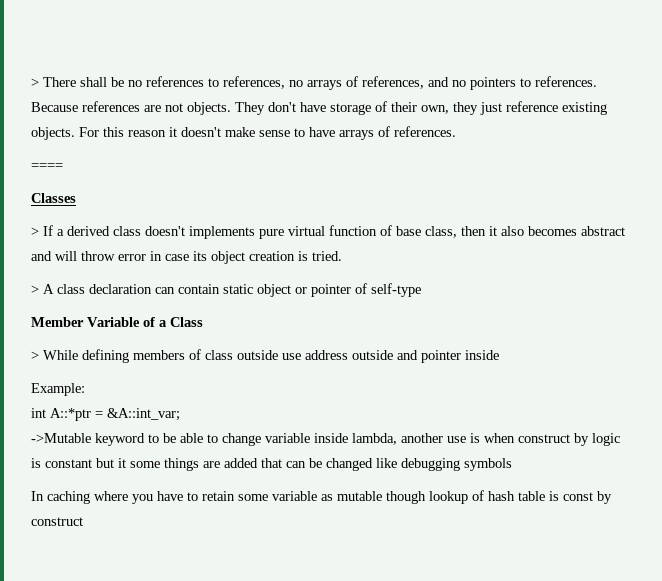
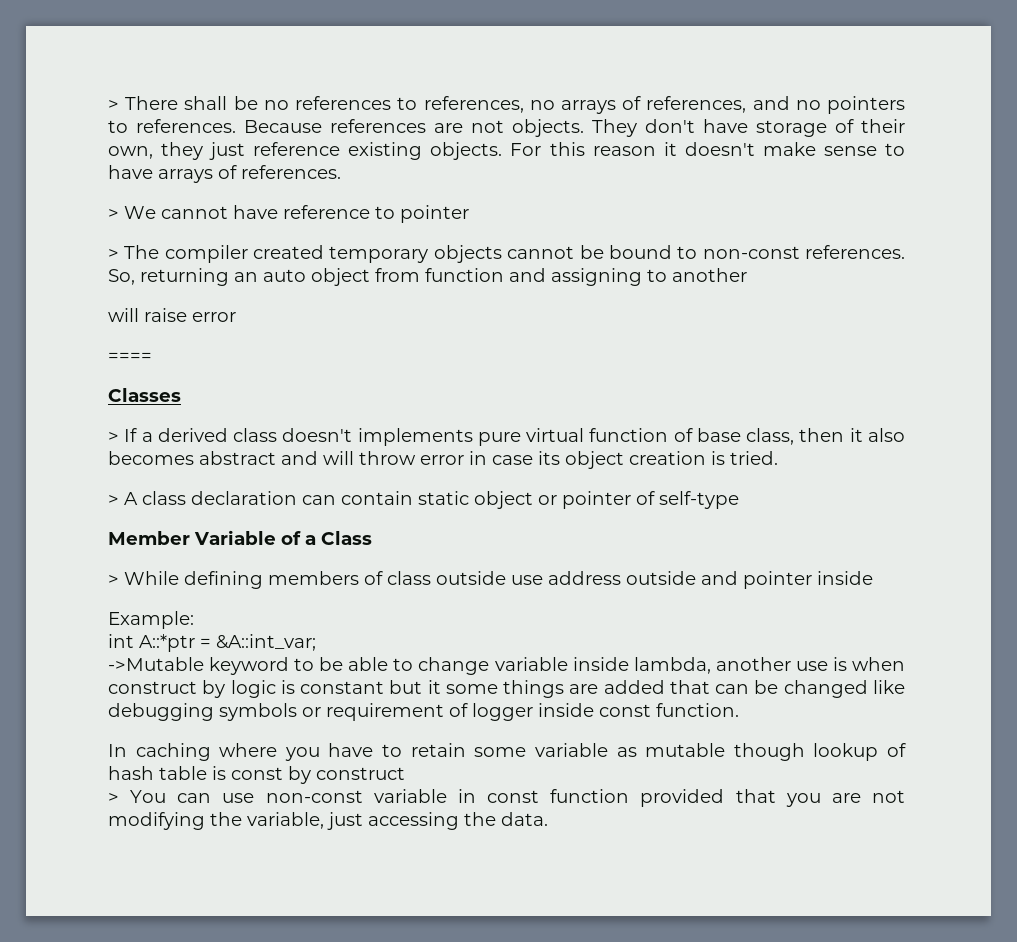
+ > We cannot have reference to pointer
+ > The compiler created temporary objects cannot be bound to non-const references. So, returning an auto object from function and assigning to another
+ will raise error
- ->Mutable keyword to be able to change variable inside lambda, another use is when construct by logic is constant but it some things are added that can be changed like debugging symbols
+ ->Mutable keyword to be able to change variable inside lambda, another use is when construct by logic is constant but it some things are added that can be changed like debugging symbols or requirement of logger inside const function.
+ > You can use non-const variable in const function provided that you are not modifying the variable, just accessing the data.

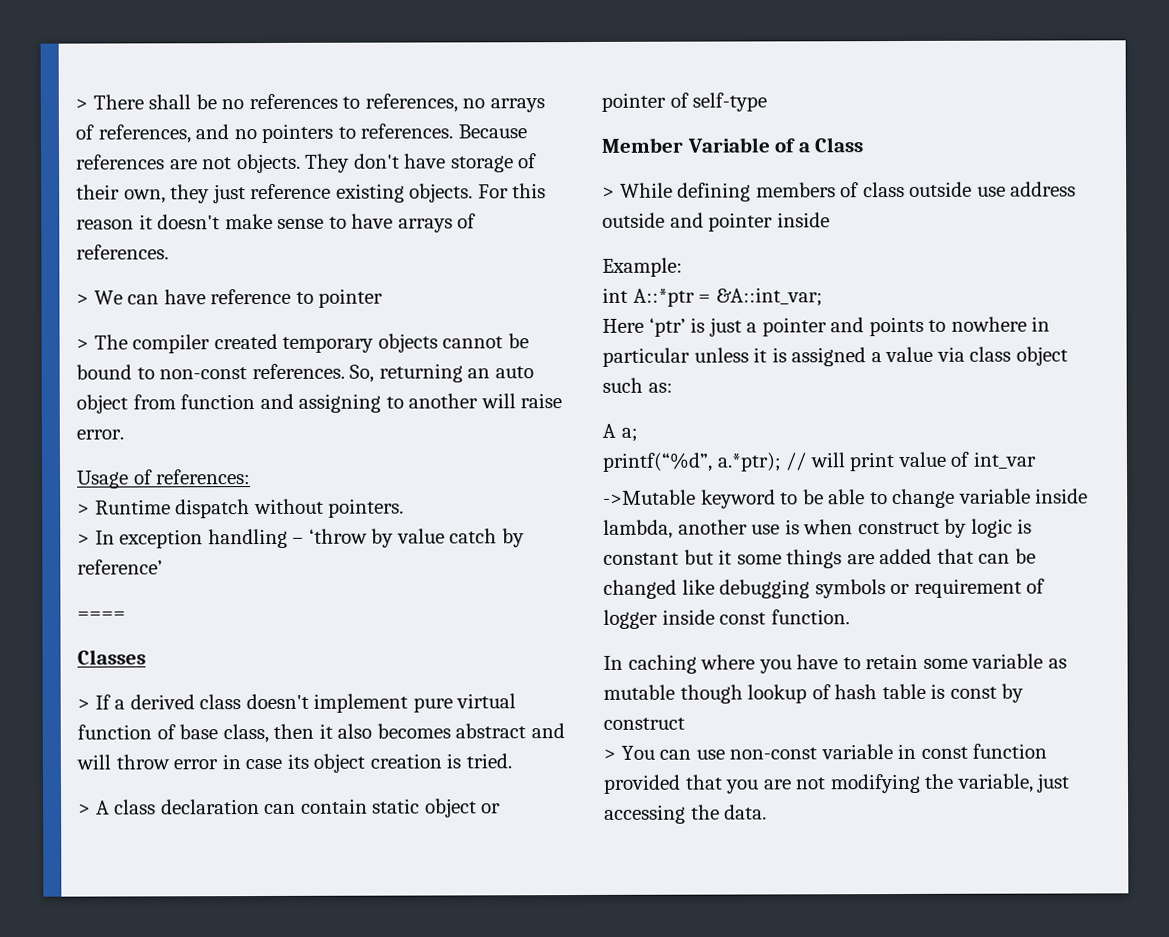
- > We cannot have reference to pointer
+ > We can have reference to pointer
- So, returning an auto object from function and assigning to another
- will raise error
+ So, returning an auto object from function and assigning to another will raise error.
+ Usage of references:
+ > Runtime dispatch without pointers.
+ > In exception handling – ‘throw by value catch by reference’
- > If a derived class doesn't implements pure virtual function of base class, then it also becomes abstract and will throw error in case its object creation is tried.
+ > If a derived class doesn't implement pure virtual function of base class, then it also becomes abstract and will throw error in case its object creation is tried.
+ Here ‘ptr’ is just a pointer and points to nowhere in particular unless it is assigned a value via class object such as:
+ A a;
+ printf(“%d”, a.*ptr); // will print value of int_var

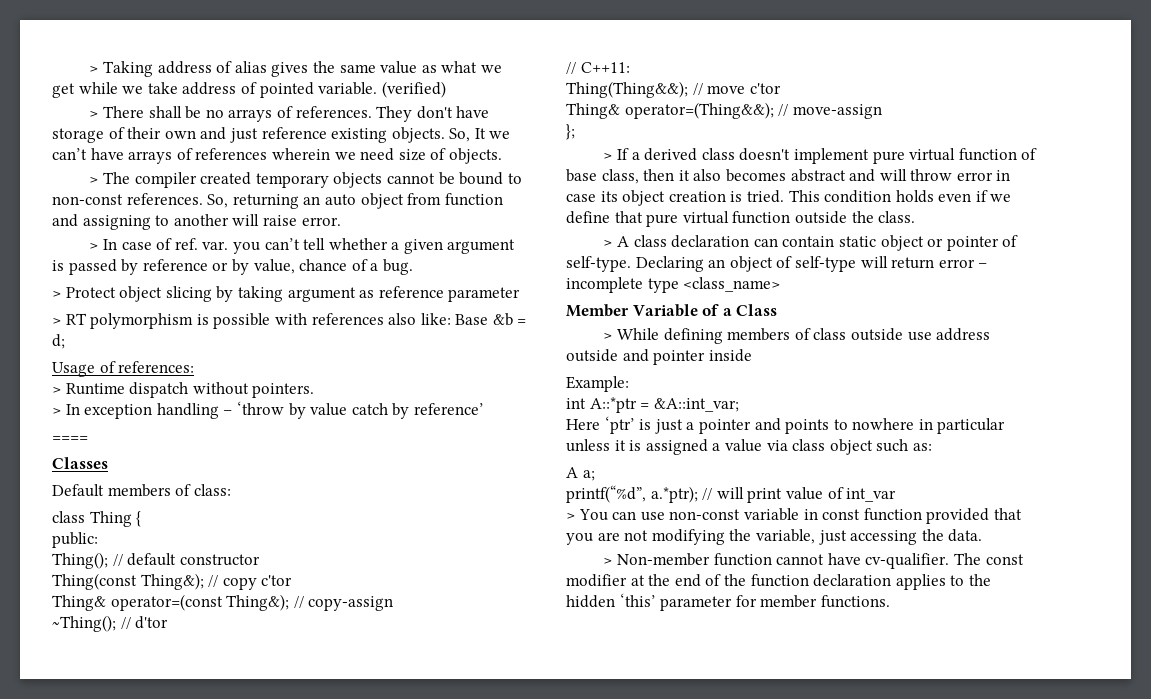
- > There shall be no references to references, no arrays of references, and no pointers to references. Because references are not objects.
+ > Taking address of alias gives the same value as what we get while we take address of pointed variable. (verified)
+ > There shall be no arrays of references.
- They don't have storage of their own, they just reference existing objects.
+ They don't have storage of their own and just reference existing objects.
- For this reason it doesn't make sense to have arrays of references.
- > We can have reference to pointer
+ So, It we can’t have arrays of references wherein we need size of objects.
+ > In case of ref. var. you can’t tell whether a given argument is passed by reference or by value, chance of a bug.
+ > Protect object slicing by taking argument as reference parameter
+ > RT polymorphism is possible with references also like: Base &b = d;
+ Default members of class:
+ class Thing {
+ public:
+ Thing(); // default constructor
+ Thing(const Thing&); // copy c'tor
+ Thing& operator=(const Thing&); // copy-assign
+ ~Thing(); // d'tor
+ // C++11:
+ Thing(Thing&&); // move c'tor
+ Thing& operator=(Thing&&); // move-assign
+ };
+ This condition holds even if we define that pure virtual function outside the class.
- > A class declaration can contain static object or pointer of self-type
+ > A class declaration can contain static object or pointer of self-type. Declaring an object of self-type will return error – incomplete type <class_name>
- ->Mutable keyword to be able to change variable inside lambda, another use is when construct by logic is constant but it some things are added that can be changed like debugging symbols or requirement of logger inside const function.
- In caching where you have to retain some variable as mutable though lookup of hash table is const by construct
+ > Non-member function cannot have cv-qualifier. The const modifier at the end of the function declaration applies to the hidden ‘this’ parameter for member functions.

